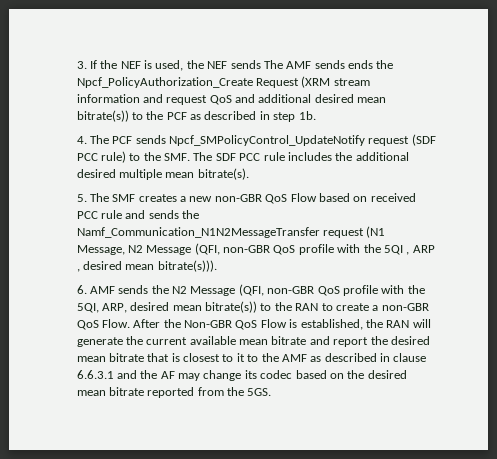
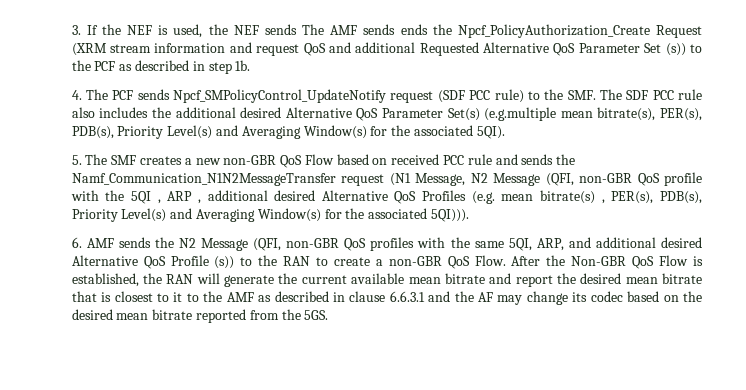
- 3. If the NEF is used, the NEF sends The AMF sends ends the Npcf_PolicyAuthorization_Create Request (XRM stream information and request QoS and additional desired mean bitrate(s)) to the PCF as described in step 1b.
+ 3. If the NEF is used, the NEF sends The AMF sends ends the Npcf_PolicyAuthorization_Create Request (XRM stream information and request QoS and additional Requested Alternative QoS Parameter Set (s)) to the PCF as described in step 1b.
- 4. The PCF sends Npcf_SMPolicyControl_UpdateNotify request (SDF PCC rule) to the SMF. The SDF PCC rule includes the additional desired multiple mean bitrate(s).
+ 4. The PCF sends Npcf_SMPolicyControl_UpdateNotify request (SDF PCC rule) to the SMF. The SDF PCC rule also includes the additional desired Alternative QoS Parameter Set(s) (e.g.multiple mean bitrate(s), PER(s), PDB(s), Priority Level(s) and Averaging Window(s) for the associated 5QI).
- 5. The SMF creates a new non-GBR QoS Flow based on received PCC rule and sends the Namf_Communication_N1N2MessageTransfer request (N1 Message, N2 Message (QFI, non-GBR QoS profile with the 5QI , ARP , desired mean bitrate(s))).
+ 5. The SMF creates a new non-GBR QoS Flow based on received PCC rule and sends the Namf_Communication_N1N2MessageTransfer request (N1 Message, N2 Message (QFI, non-GBR QoS profile with the 5QI , ARP , additional desired Alternative QoS Profiles (e.g. mean bitrate(s) , PER(s), PDB(s), Priority Level(s) and Averaging Window(s) for the associated 5QI))).
- 6. AMF sends the N2 Message (QFI, non-GBR QoS profile with the 5QI, ARP, desired mean bitrate(s)) to the RAN to create a non-GBR QoS Flow.
+ 6. AMF sends the N2 Message (QFI, non-GBR QoS profiles with the same 5QI, ARP, and additional desired Alternative QoS Profile (s)) to the RAN to create a non-GBR QoS Flow.

